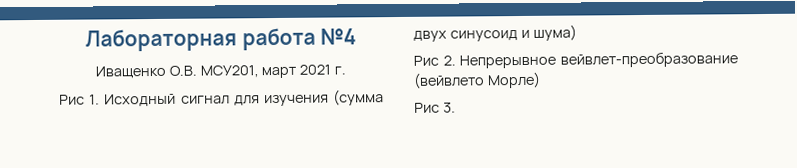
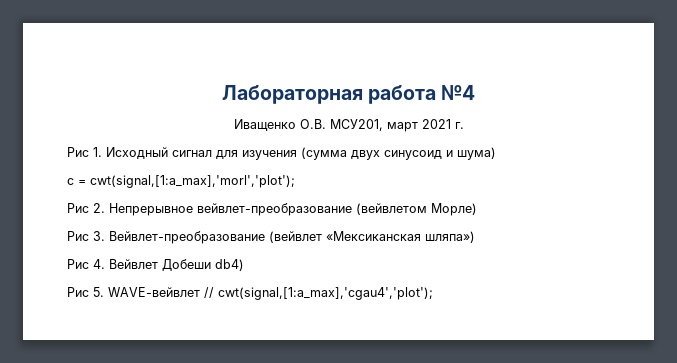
+ c = cwt(signal,[1:a_max],'morl','plot');
- Рис 2. Непрерывное вейвлет-преобразование (вейвлето Морле)
+ Рис 2. Непрерывное вейвлет-преобразование (вейвлетом Морле)
- Рис 3.
+ Рис 3. Вейвлет-преобразование (вейвлет «Мексиканская шляпа»)
+ Рис 4. Вейвлет Добеши db4)
+ Рис 5. WAVE-вейвлет // cwt(signal,[1:a_max],'cgau4','plot');

